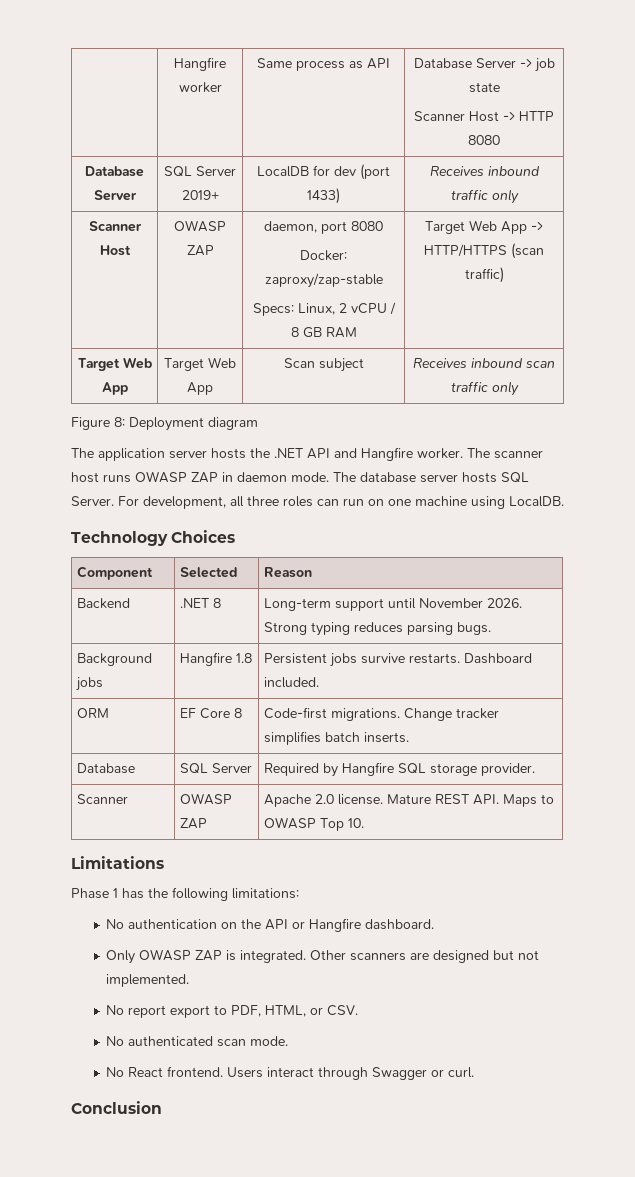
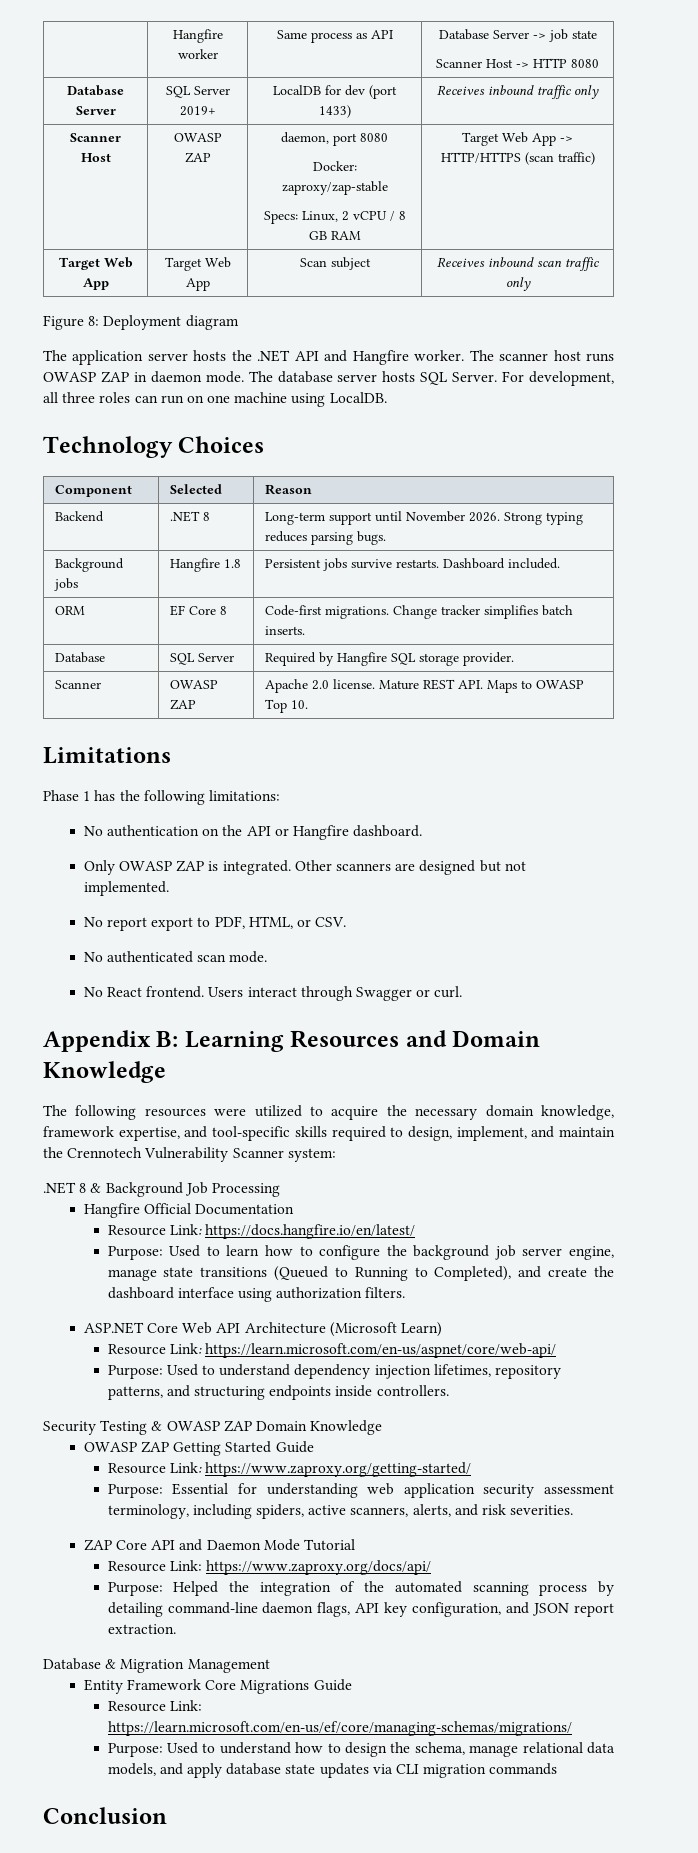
+ Appendix B: Learning Resources and Domain Knowledge
+ The following resources were utilized to acquire the necessary domain knowledge, framework expertise, and tool-specific skills required to design, implement, and maintain the Crennotech Vulnerability Scanner system:
+ .NET 8 & Background Job Processing
+ Hangfire Official Documentation
+ Resource Link: https://docs.hangfire.io/en/latest/
+ Purpose: Used to learn how to configure the background job server engine, manage state transitions (Queued to Running to Completed), and create the dashboard interface using authorization filters.
+ ASP.NET Core Web API Architecture (Microsoft Learn)
+ Resource Link: https://learn.microsoft.com/en-us/aspnet/core/web-api/
+ Purpose: Used to understand dependency injection lifetimes, repository patterns, and structuring endpoints inside controllers.
+ Security Testing & OWASP ZAP Domain Knowledge
+ OWASP ZAP Getting Started Guide
+ Resource Link: https://www.zaproxy.org/getting-started/
+ Purpose: Essential for understanding web application security assessment terminology, including spiders, active scanners, alerts, and risk severities.
+ ZAP Core API and Daemon Mode Tutorial
+ Resource Link: https://www.zaproxy.org/docs/api/
+ Purpose: Helped the integration of the automated scanning process by detailing command-line daemon flags, API key configuration, and JSON report extraction.
+ Database & Migration Management
+ Entity Framework Core Migrations Guide
+ Resource Link: https://learn.microsoft.com/en-us/ef/core/managing-schemas/migrations/
+ Purpose: Used to understand how to design the schema, manage relational data models, and apply database state updates via CLI migration commands

